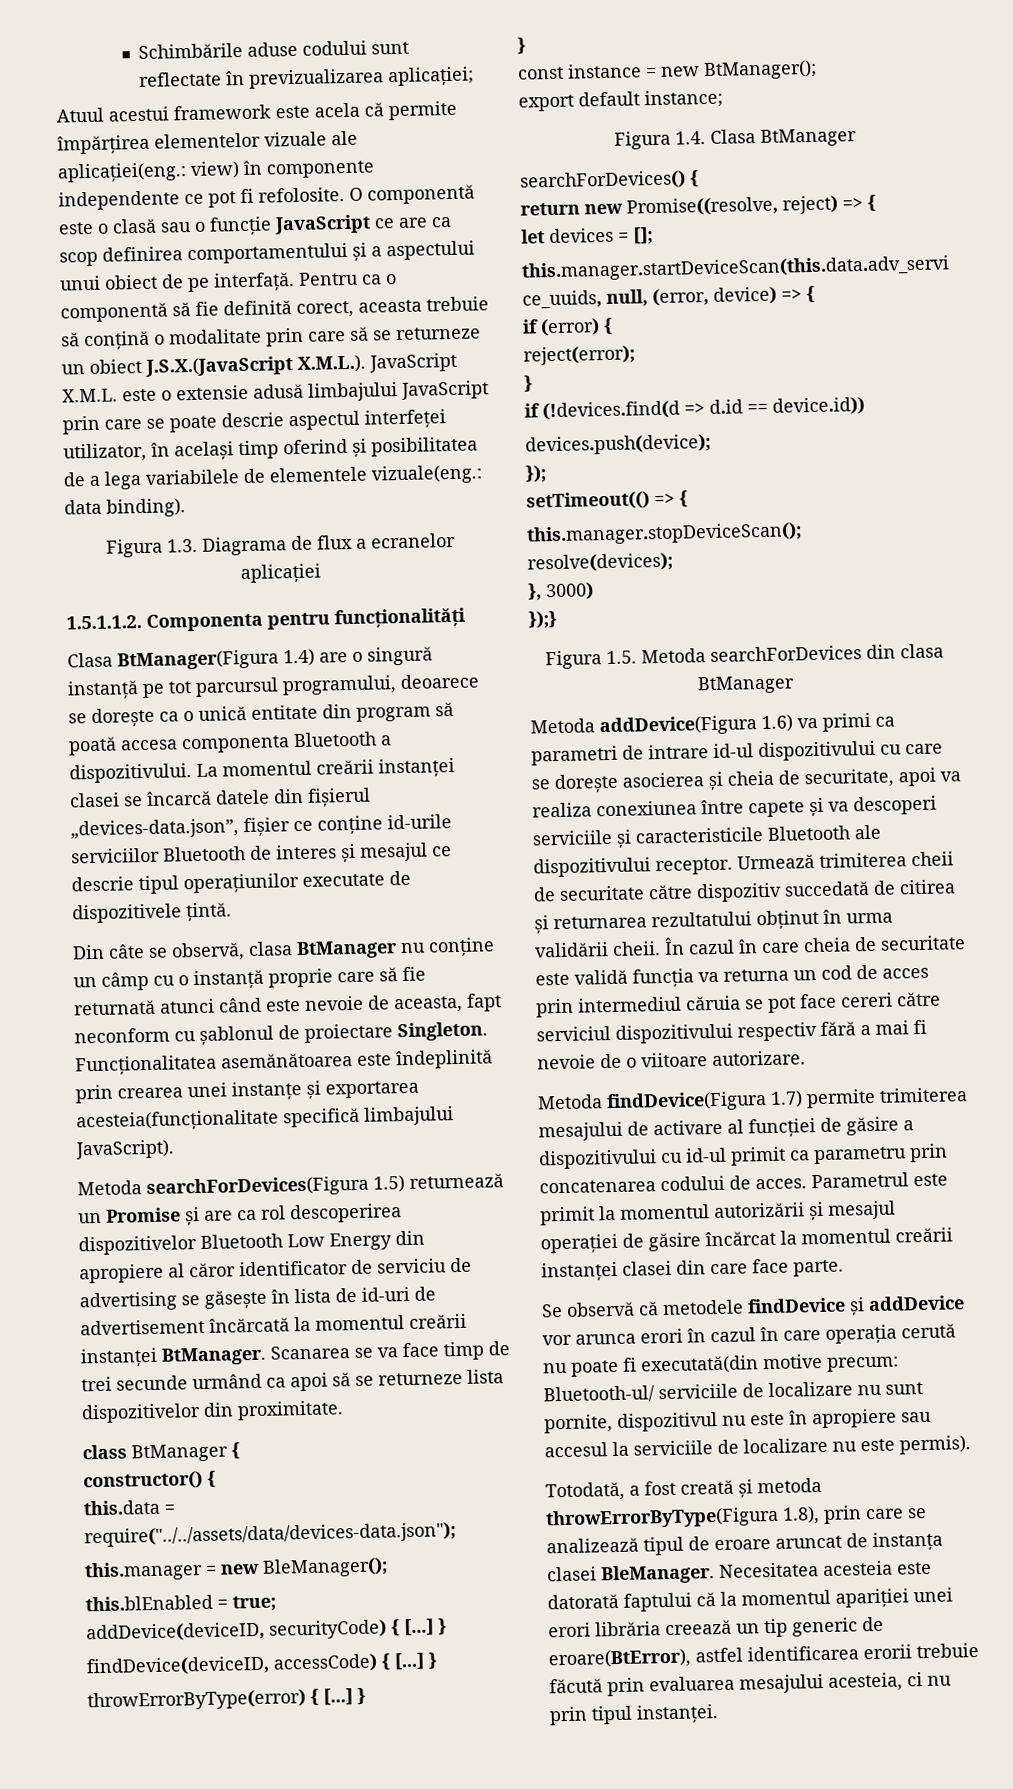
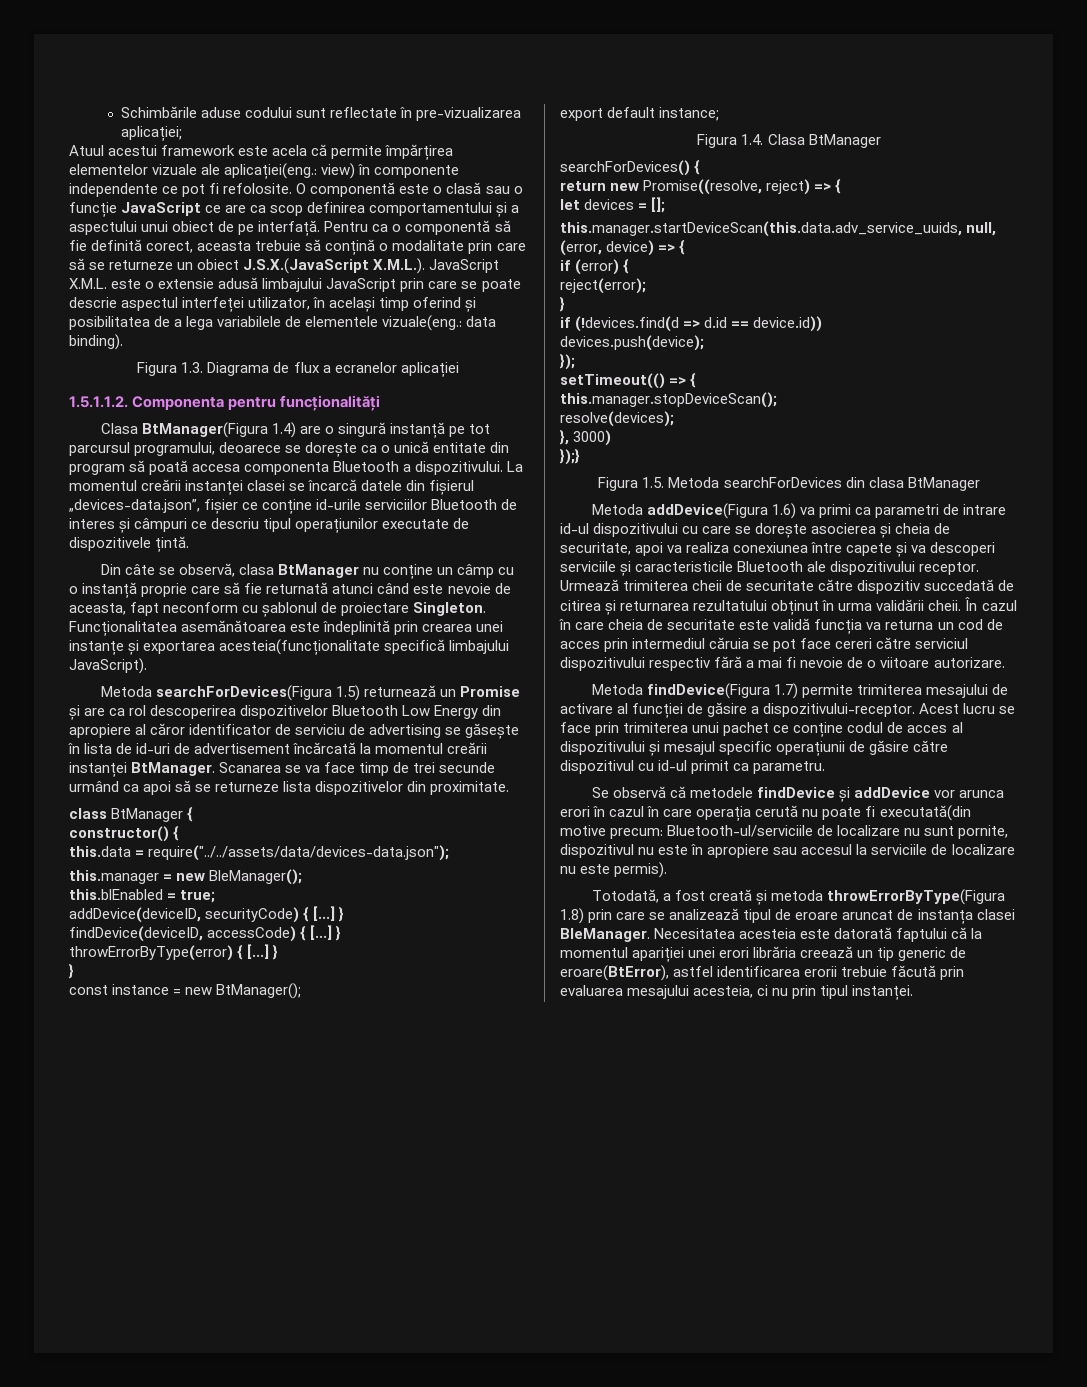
- Schimbările aduse codului sunt reflectate în previzualizarea aplicației;
+ Schimbările aduse codului sunt reflectate în pre-vizualizarea aplicației;
- La momentul creării instanței clasei se încarcă datele din fișierul „devices-data.json”, fișier ce conține id-urile serviciilor Bluetooth de interes și mesajul ce descrie tipul operațiunilor executate de dispozitivele țintă.
+ La momentul creării instanței clasei se încarcă datele din fișierul „devices-data.json”, fișier ce conține id-urile serviciilor Bluetooth de interes și câmpuri ce descriu tipul operațiunilor executate de dispozitivele țintă.
- Metoda findDevice(Figura 1.7) permite trimiterea mesajului de activare al funcției de găsire a dispozitivului cu id-ul primit ca parametru prin concatenarea codului de acces. Parametrul este primit la momentul autorizării și mesajul operației de găsire încărcat la momentul creării instanței clasei din care face parte.
+ Metoda findDevice(Figura 1.7) permite trimiterea mesajului de activare al funcției de găsire a dispozitivului-receptor. Acest lucru se face prin trimiterea unui pachet ce conține codul de acces al dispozitivului și mesajul specific operațiunii de găsire către dispozitivul cu id-ul primit ca parametru.
- Se observă că metodele findDevice și addDevice vor arunca erori în cazul în care operația cerută nu poate fi executată(din motive precum: Bluetooth-ul/ serviciile de localizare nu sunt pornite, dispozitivul nu este în apropiere sau accesul la serviciile de localizare nu este permis).
+ Se observă că metodele findDevice și addDevice vor arunca erori în cazul în care operația cerută nu poate fi executată(din motive precum: Bluetooth-ul/serviciile de localizare nu sunt pornite, dispozitivul nu este în apropiere sau accesul la serviciile de localizare nu este permis).
- Totodată, a fost creată și metoda throwErrorByType(Figura 1.8), prin care se analizează tipul de eroare aruncat de instanța clasei BleManager.
+ Totodată, a fost creată și metoda throwErrorByType(Figura 1.8) prin care se analizează tipul de eroare aruncat de instanța clasei BleManager.

